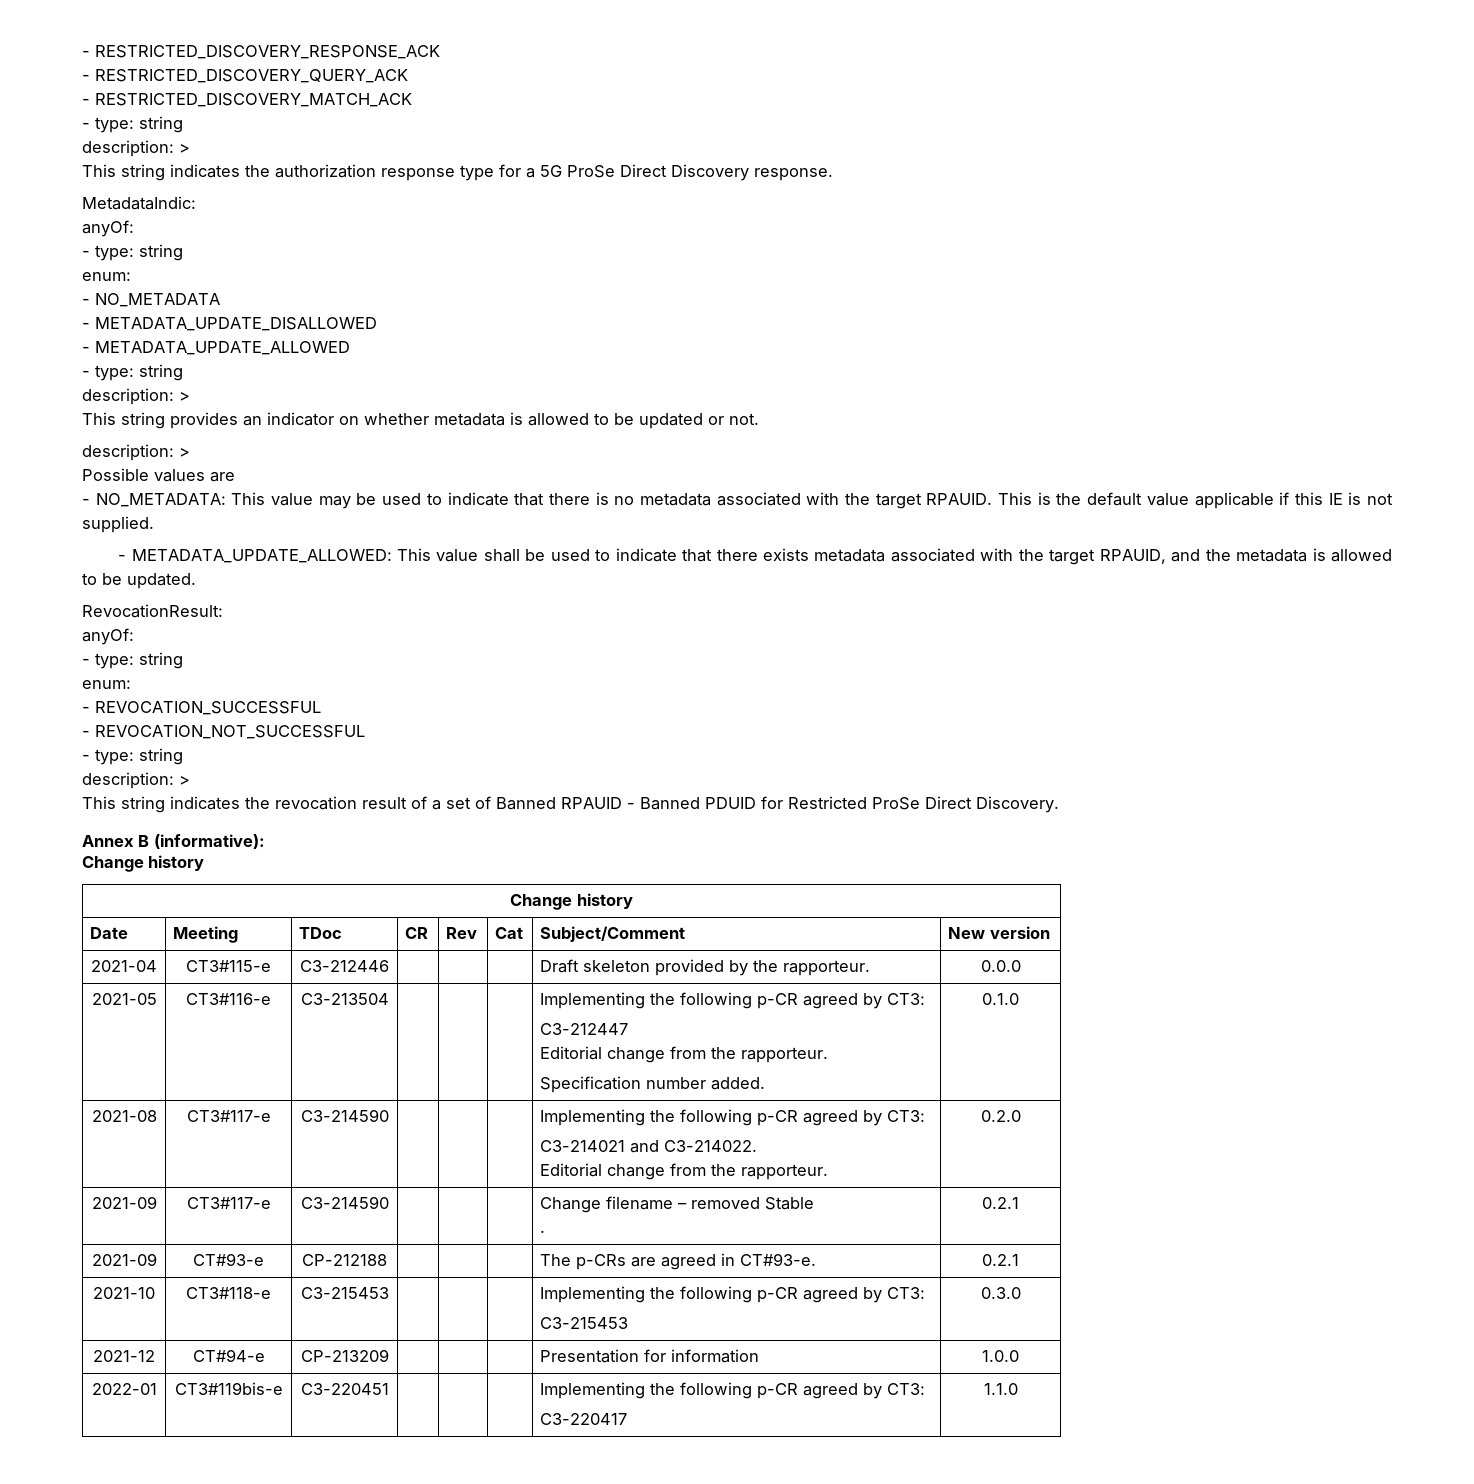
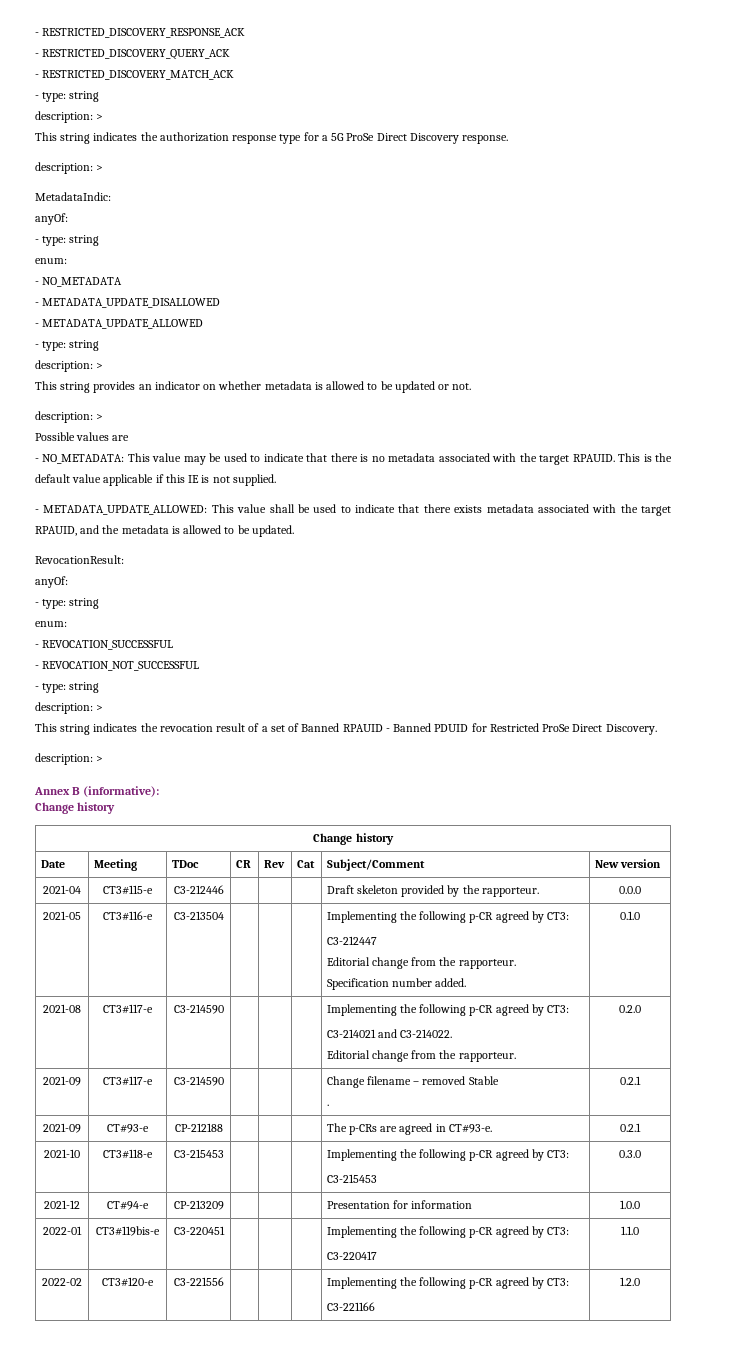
  This string indicates the authorization response type for a 5G ProSe Direct Discovery response.
+ description: >
  This string indicates the revocation result of a set of Banned RPAUID - Banned PDUID for Restricted ProSe Direct Discovery.
+ description: >
+ 2022-02 | CT3#120-e | C3-221556 | | | | Implementing the following p-CR agreed by CT3:
+ C3-221166 | 1.2.0

